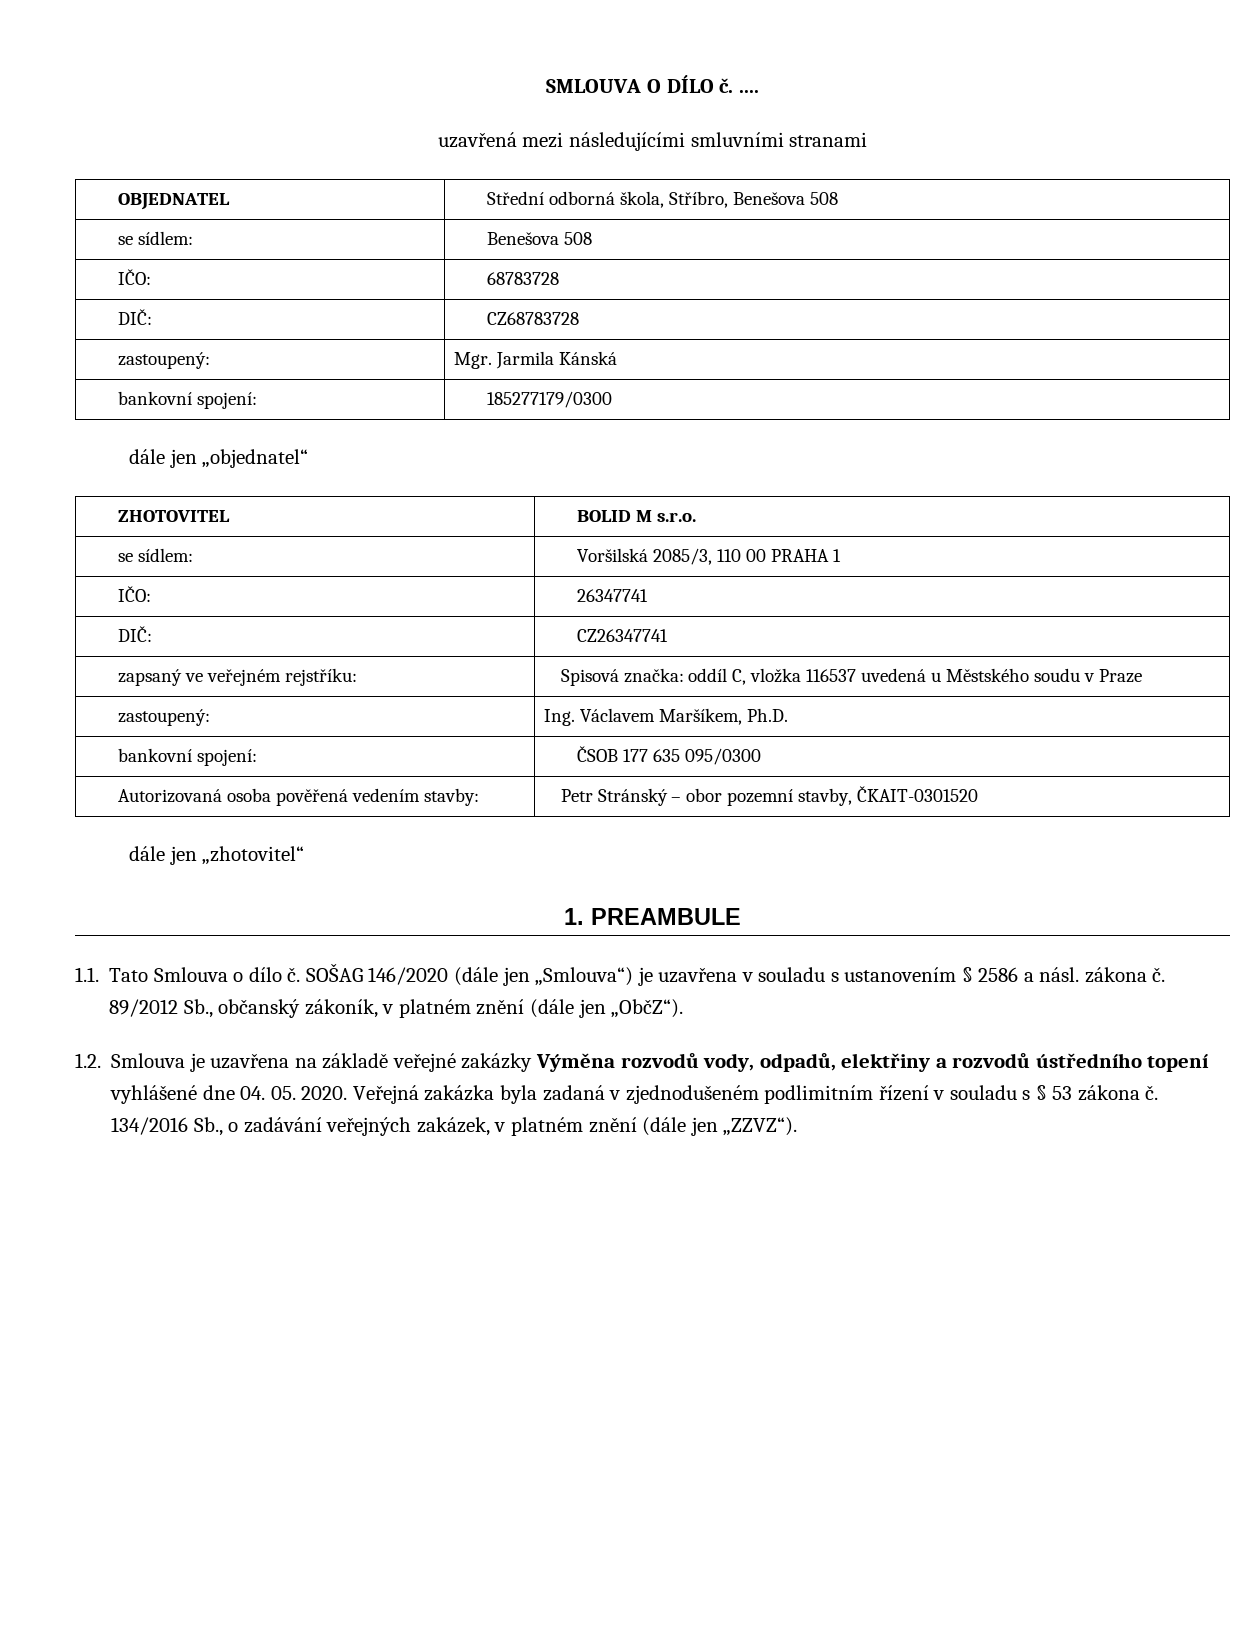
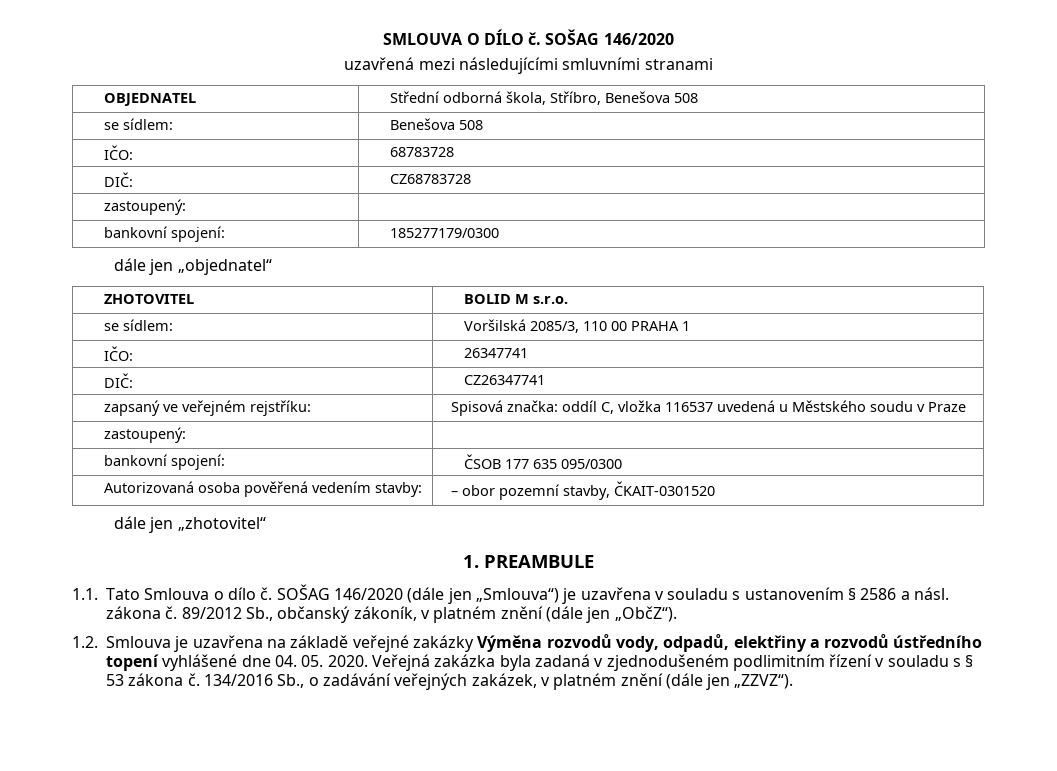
- SMLOUVA O DÍLO č. ....
+ SMLOUVA O DÍLO č. SOŠAG 146/2020
  DIČ: | CZ68783728
- zastoupený: | Mgr. Jarmila Kánská
+ zastoupený: |
  zapsaný ve veřejném rejstříku: | Spisová značka: oddíl C, vložka 116537 uvedená u Městského soudu v Praze
- zastoupený: | Ing. Václavem Maršíkem, Ph.D.
+ zastoupený: |
- Autorizovaná osoba pověřená vedením stavby: | Petr Stránský – obor pozemní stavby, ČKAIT-0301520
+ Autorizovaná osoba pověřená vedením stavby: | – obor pozemní stavby, ČKAIT-0301520

